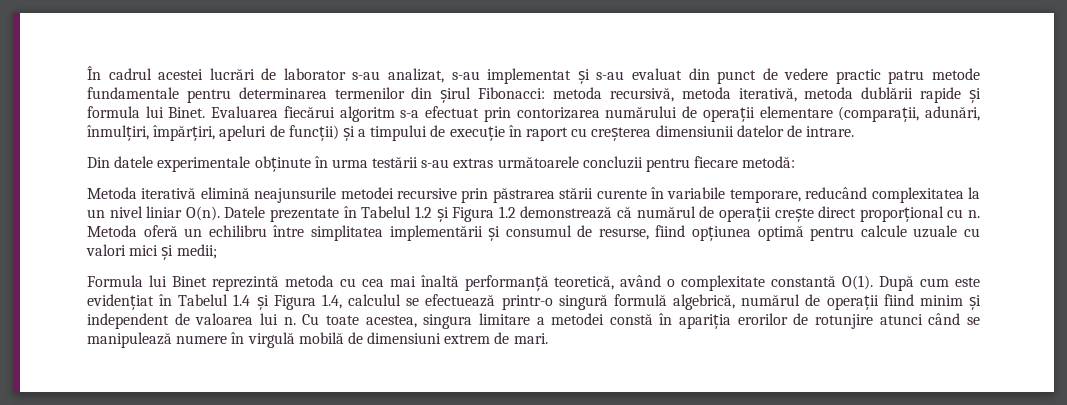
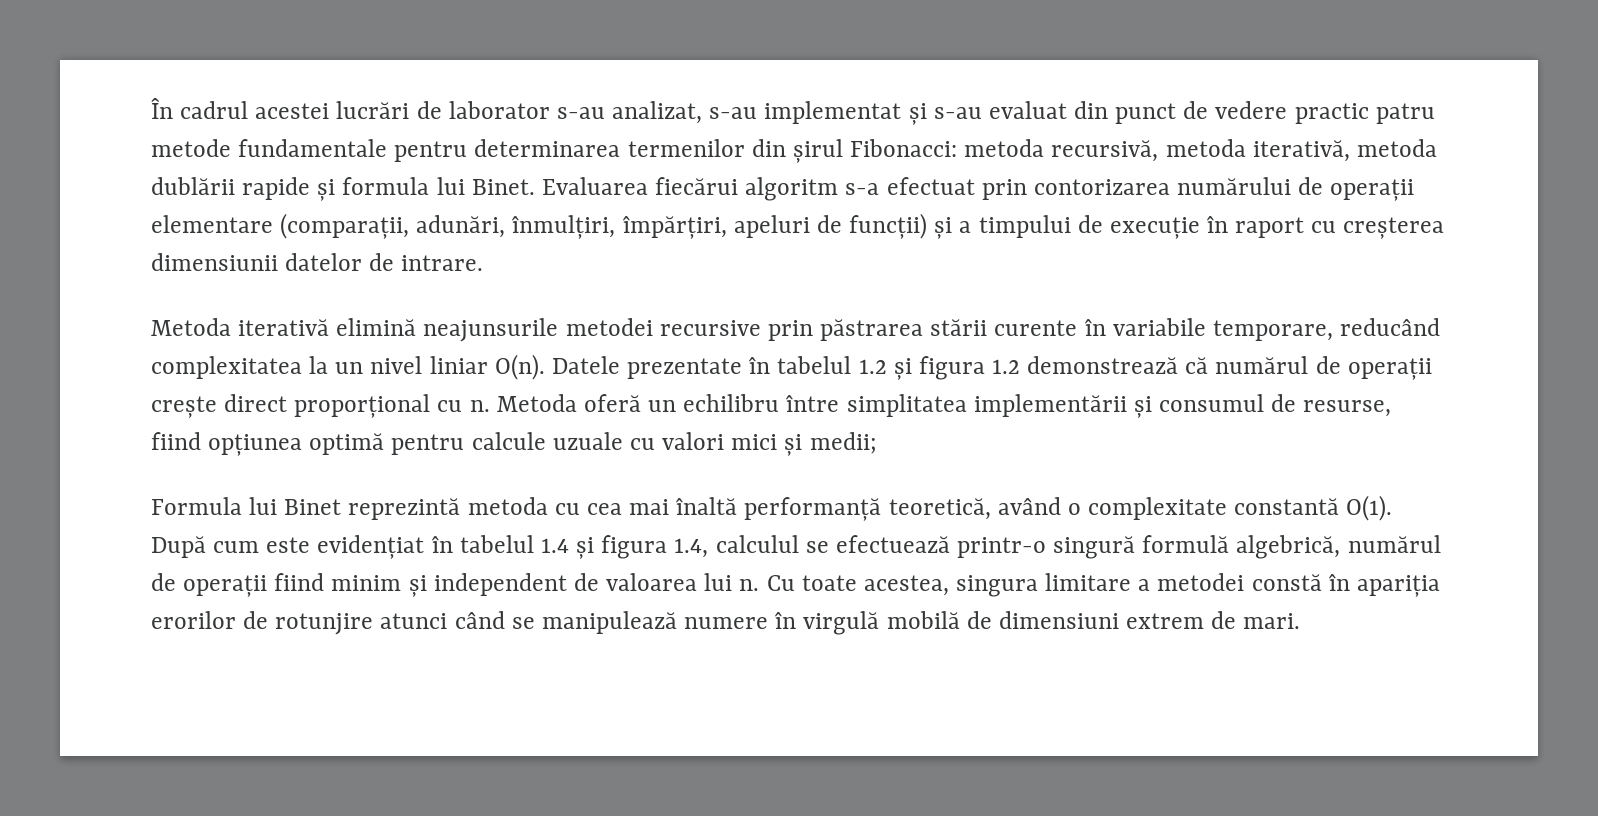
- Din datele experimentale obținute în urma testării s-au extras următoarele concluzii pentru fiecare metodă:
- Datele prezentate în Tabelul 1.2 și Figura 1.2 demonstrează că numărul de operații crește direct proporțional cu n.
+ Datele prezentate în tabelul 1.2 și figura 1.2 demonstrează că numărul de operații crește direct proporțional cu n.
- După cum este evidențiat în Tabelul 1.4 și Figura 1.4, calculul se efectuează printr-o singură formulă algebrică, numărul de operații fiind minim și independent de valoarea lui n.
+ După cum este evidențiat în tabelul 1.4 și figura 1.4, calculul se efectuează printr-o singură formulă algebrică, numărul de operații fiind minim și independent de valoarea lui n.

